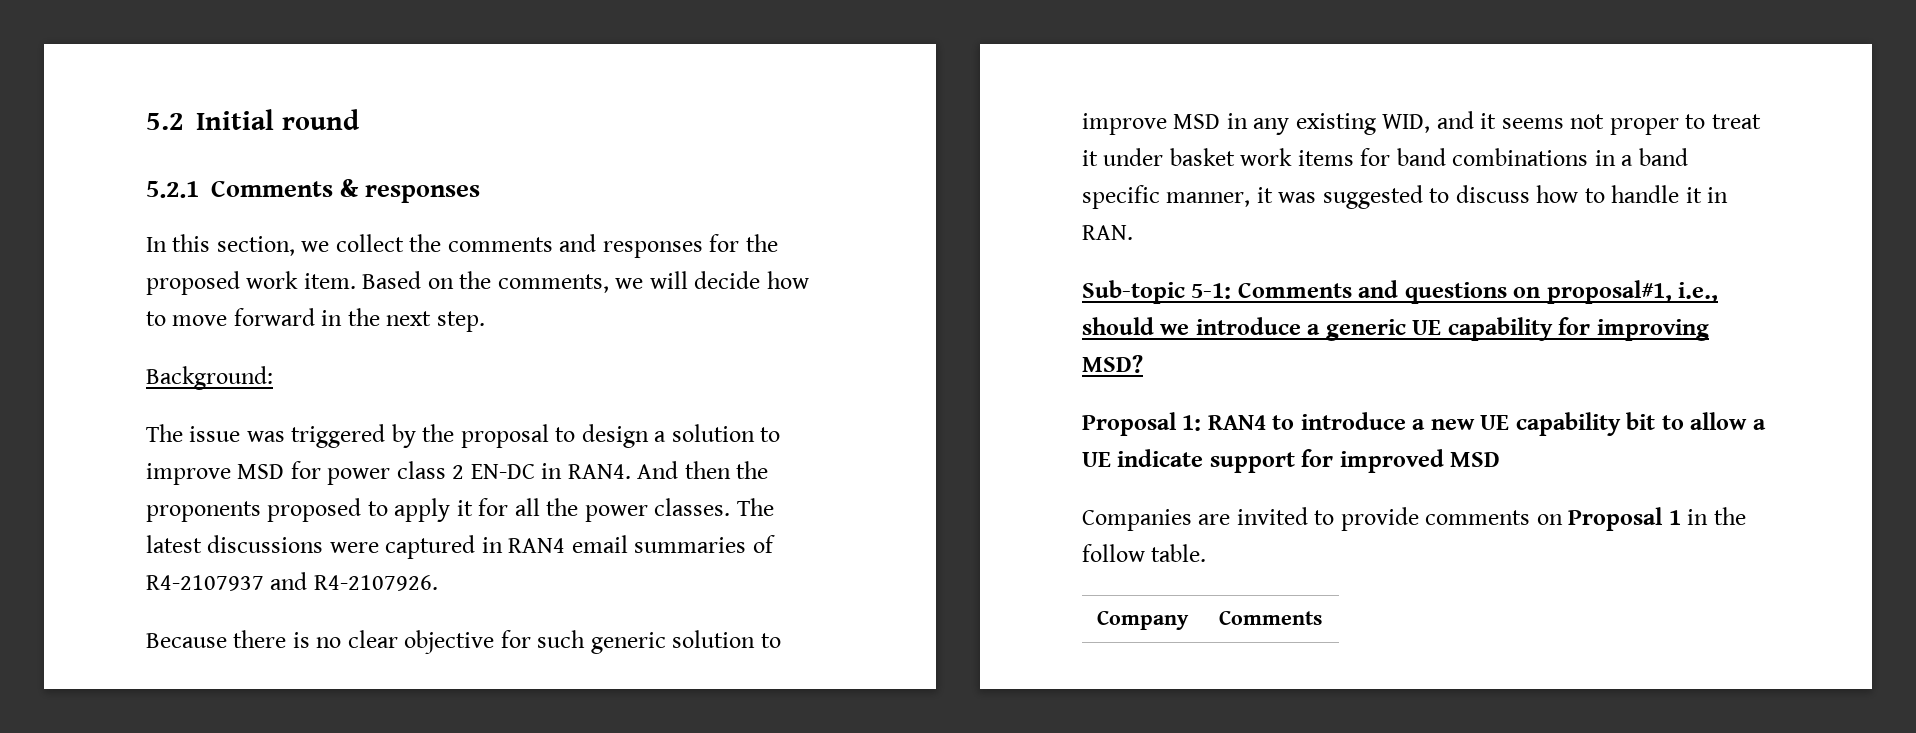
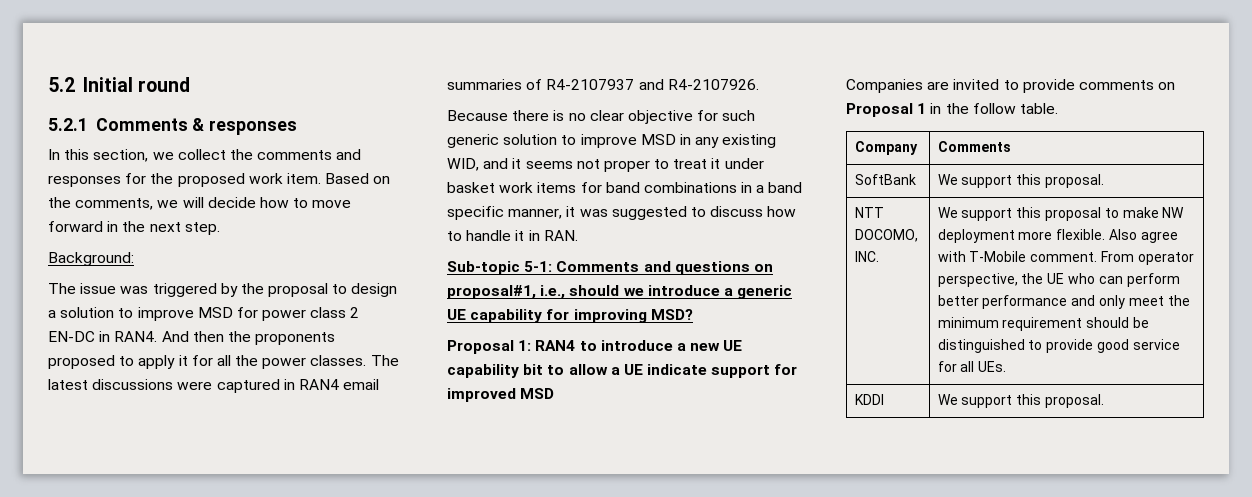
+ SoftBank | We support this proposal.
+ NTT DOCOMO, INC. | We support this proposal to make NW deployment more flexible. Also agree with T-Mobile comment. From operator perspective, the UE who can perform better performance and only meet the minimum requirement should be distinguished to provide good service for all UEs.
+ KDDI | We support this proposal.

